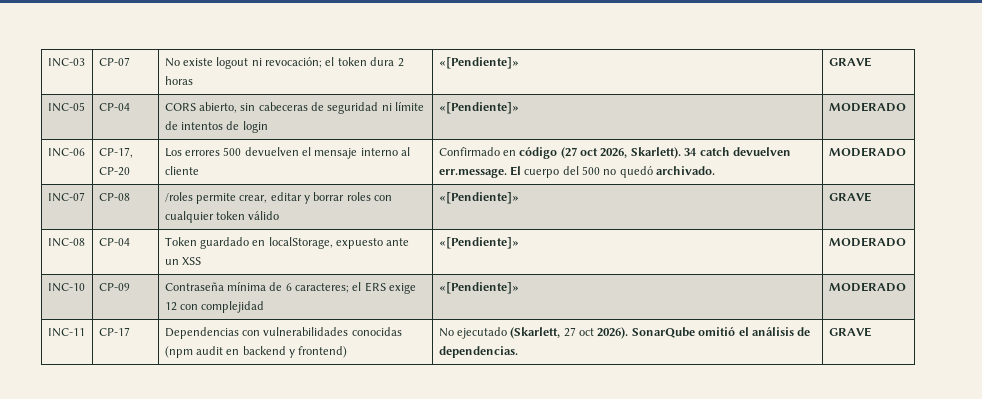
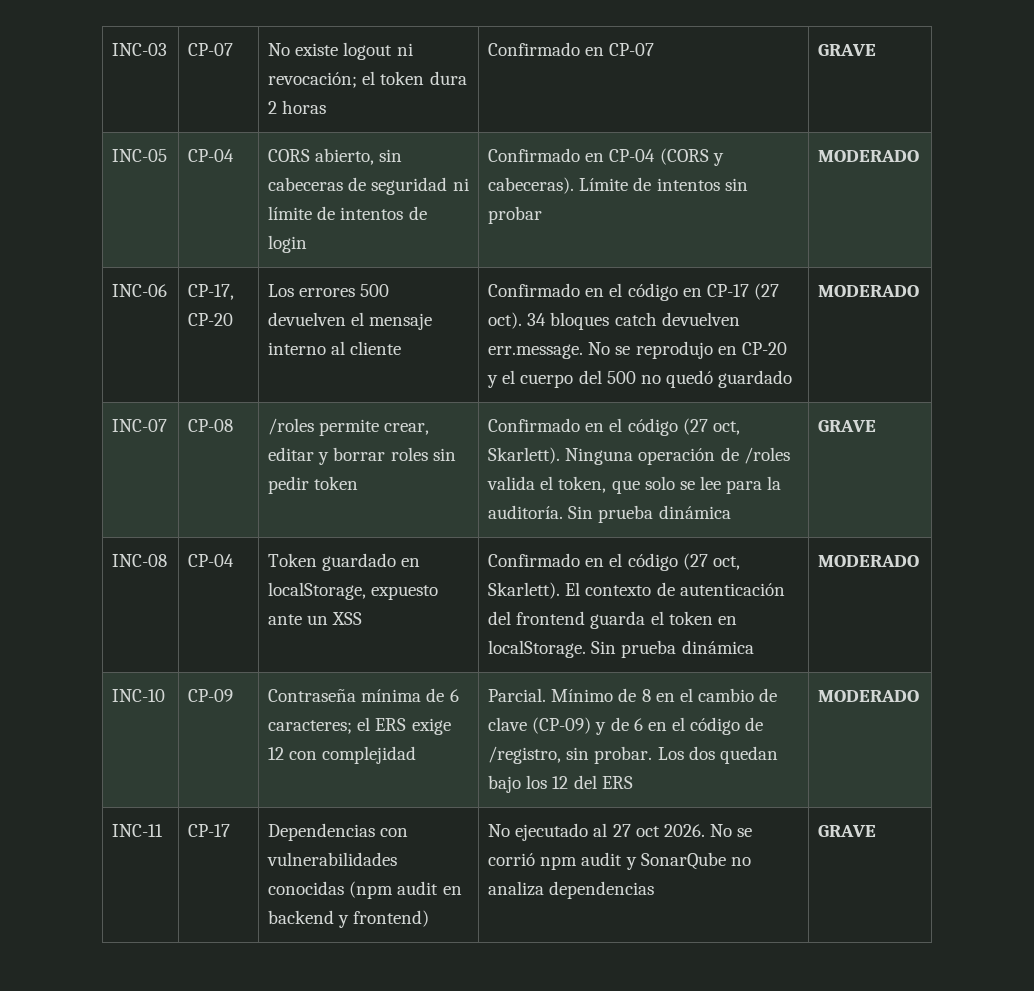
- INC-03 | CP-07 | No existe logout ni revocación; el token dura 2 horas | «[Pendiente]» | GRAVE
+ INC-03 | CP-07 | No existe logout ni revocación; el token dura 2 horas | Confirmado en CP-07 | GRAVE
- INC-05 | CP-04 | CORS abierto, sin cabeceras de seguridad ni límite de intentos de login | «[Pendiente]» | MODERADO
+ INC-05 | CP-04 | CORS abierto, sin cabeceras de seguridad ni límite de intentos de login | Confirmado en CP-04 (CORS y cabeceras). Límite de intentos sin probar | MODERADO
- INC-06 | CP-17, CP-20 | Los errores 500 devuelven el mensaje interno al cliente | Confirmado en código (27 oct 2026, Skarlett). 34 catch devuelven err.message. El cuerpo del 500 no quedó archivado. | MODERADO
+ INC-06 | CP-17, CP-20 | Los errores 500 devuelven el mensaje interno al cliente | Confirmado en el código en CP-17 (27 oct). 34 bloques catch devuelven err.message. No se reprodujo en CP-20 y el cuerpo del 500 no quedó guardado | MODERADO
- INC-07 | CP-08 | /roles permite crear, editar y borrar roles con cualquier token válido | «[Pendiente]» | GRAVE
+ INC-07 | CP-08 | /roles permite crear, editar y borrar roles sin pedir token | Confirmado en el código (27 oct, Skarlett). Ninguna operación de /roles valida el token, que solo se lee para la auditoría. Sin prueba dinámica | GRAVE
- INC-08 | CP-04 | Token guardado en localStorage, expuesto ante un XSS | «[Pendiente]» | MODERADO
+ INC-08 | CP-04 | Token guardado en localStorage, expuesto ante un XSS | Confirmado en el código (27 oct, Skarlett). El contexto de autenticación del frontend guarda el token en localStorage. Sin prueba dinámica | MODERADO
- Contraseña mínima de 6 caracteres; el ERS exige 12 con complejidad | «[Pendiente]»
+ Contraseña mínima de 6 caracteres; el ERS exige 12 con complejidad | Parcial. Mínimo de 8 en el cambio de clave (CP-09) y de 6 en el código de /registro, sin probar. Los dos quedan bajo los 12 del ERS
- INC-11 | CP-17 | Dependencias con vulnerabilidades conocidas (npm audit en backend y frontend) | No ejecutado (Skarlett, 27 oct 2026). SonarQube omitió el análisis de dependencias. | GRAVE
+ INC-11 | CP-17 | Dependencias con vulnerabilidades conocidas (npm audit en backend y frontend) | No ejecutado al 27 oct 2026. No se corrió npm audit y SonarQube no analiza dependencias | GRAVE

